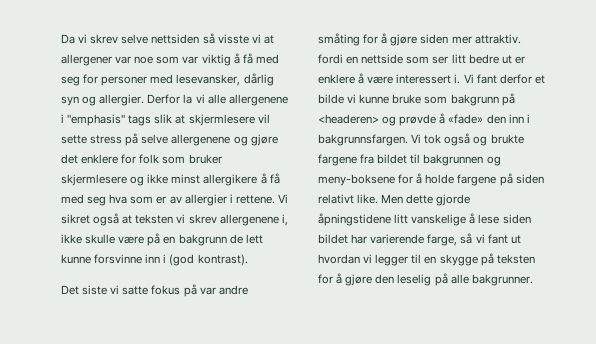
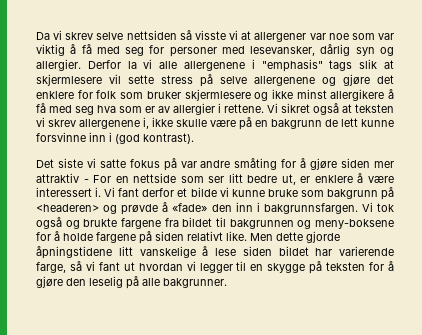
- Det siste vi satte fokus på var andre småting for å gjøre siden mer attraktiv. fordi en nettside som ser litt bedre ut er enklere å være interessert i.
+ Det siste vi satte fokus på var andre småting for å gjøre siden mer attraktiv - For en nettside som ser litt bedre ut, er enklere å være interessert i.

